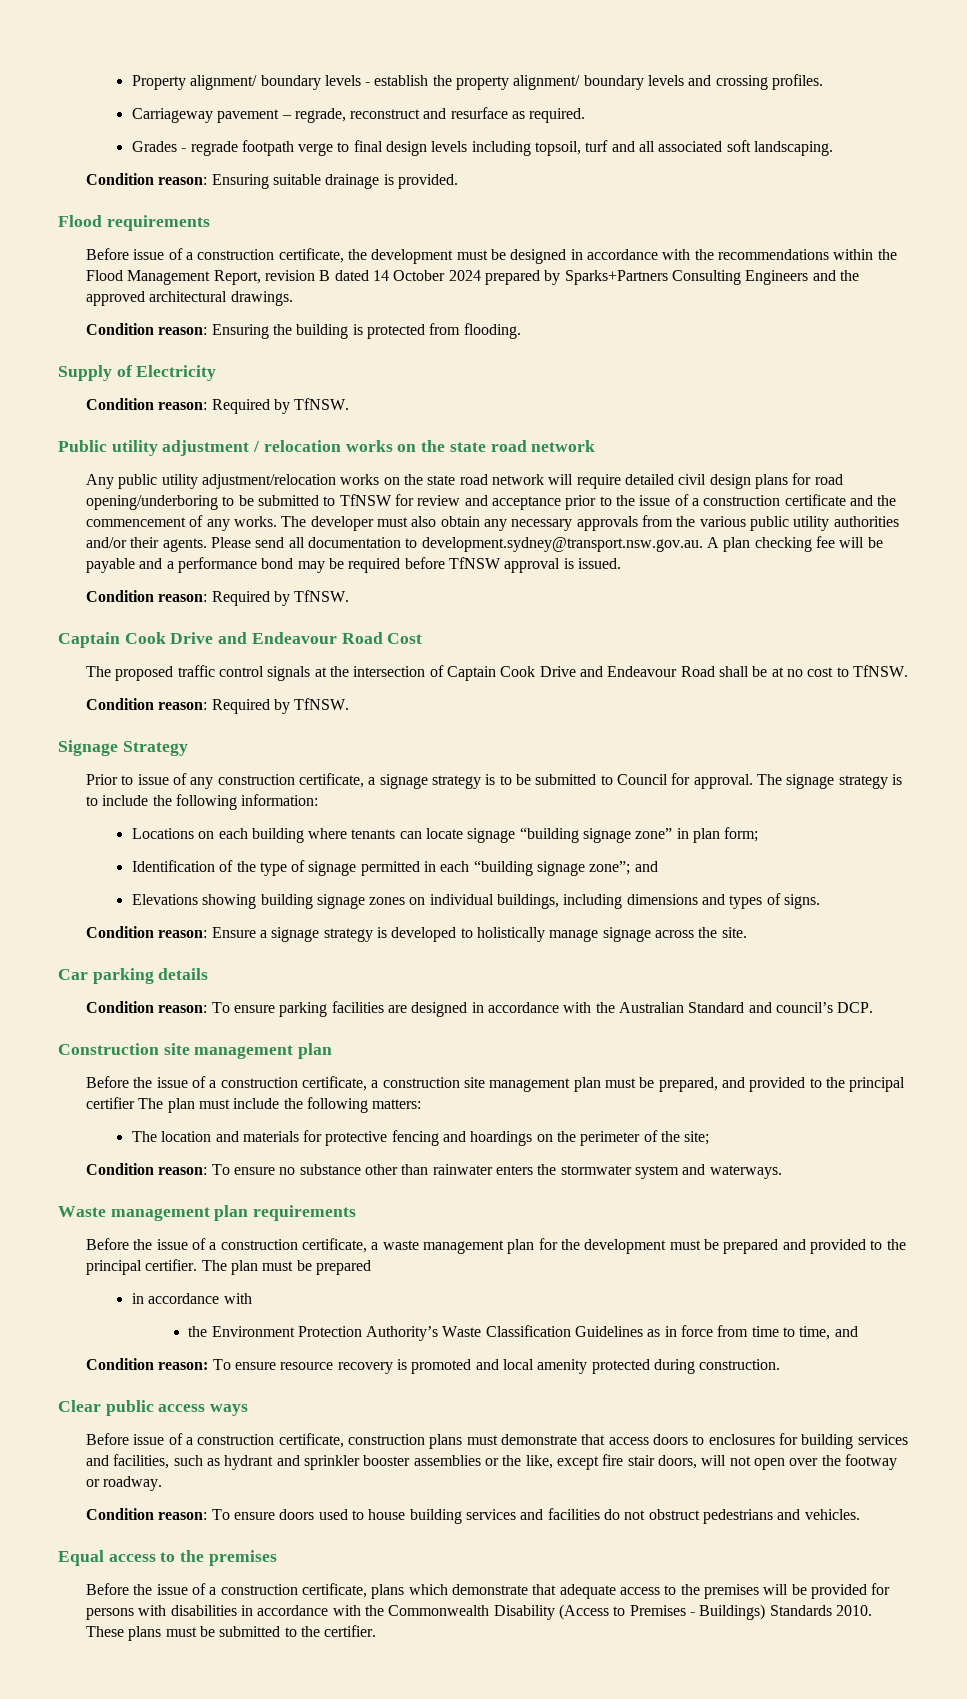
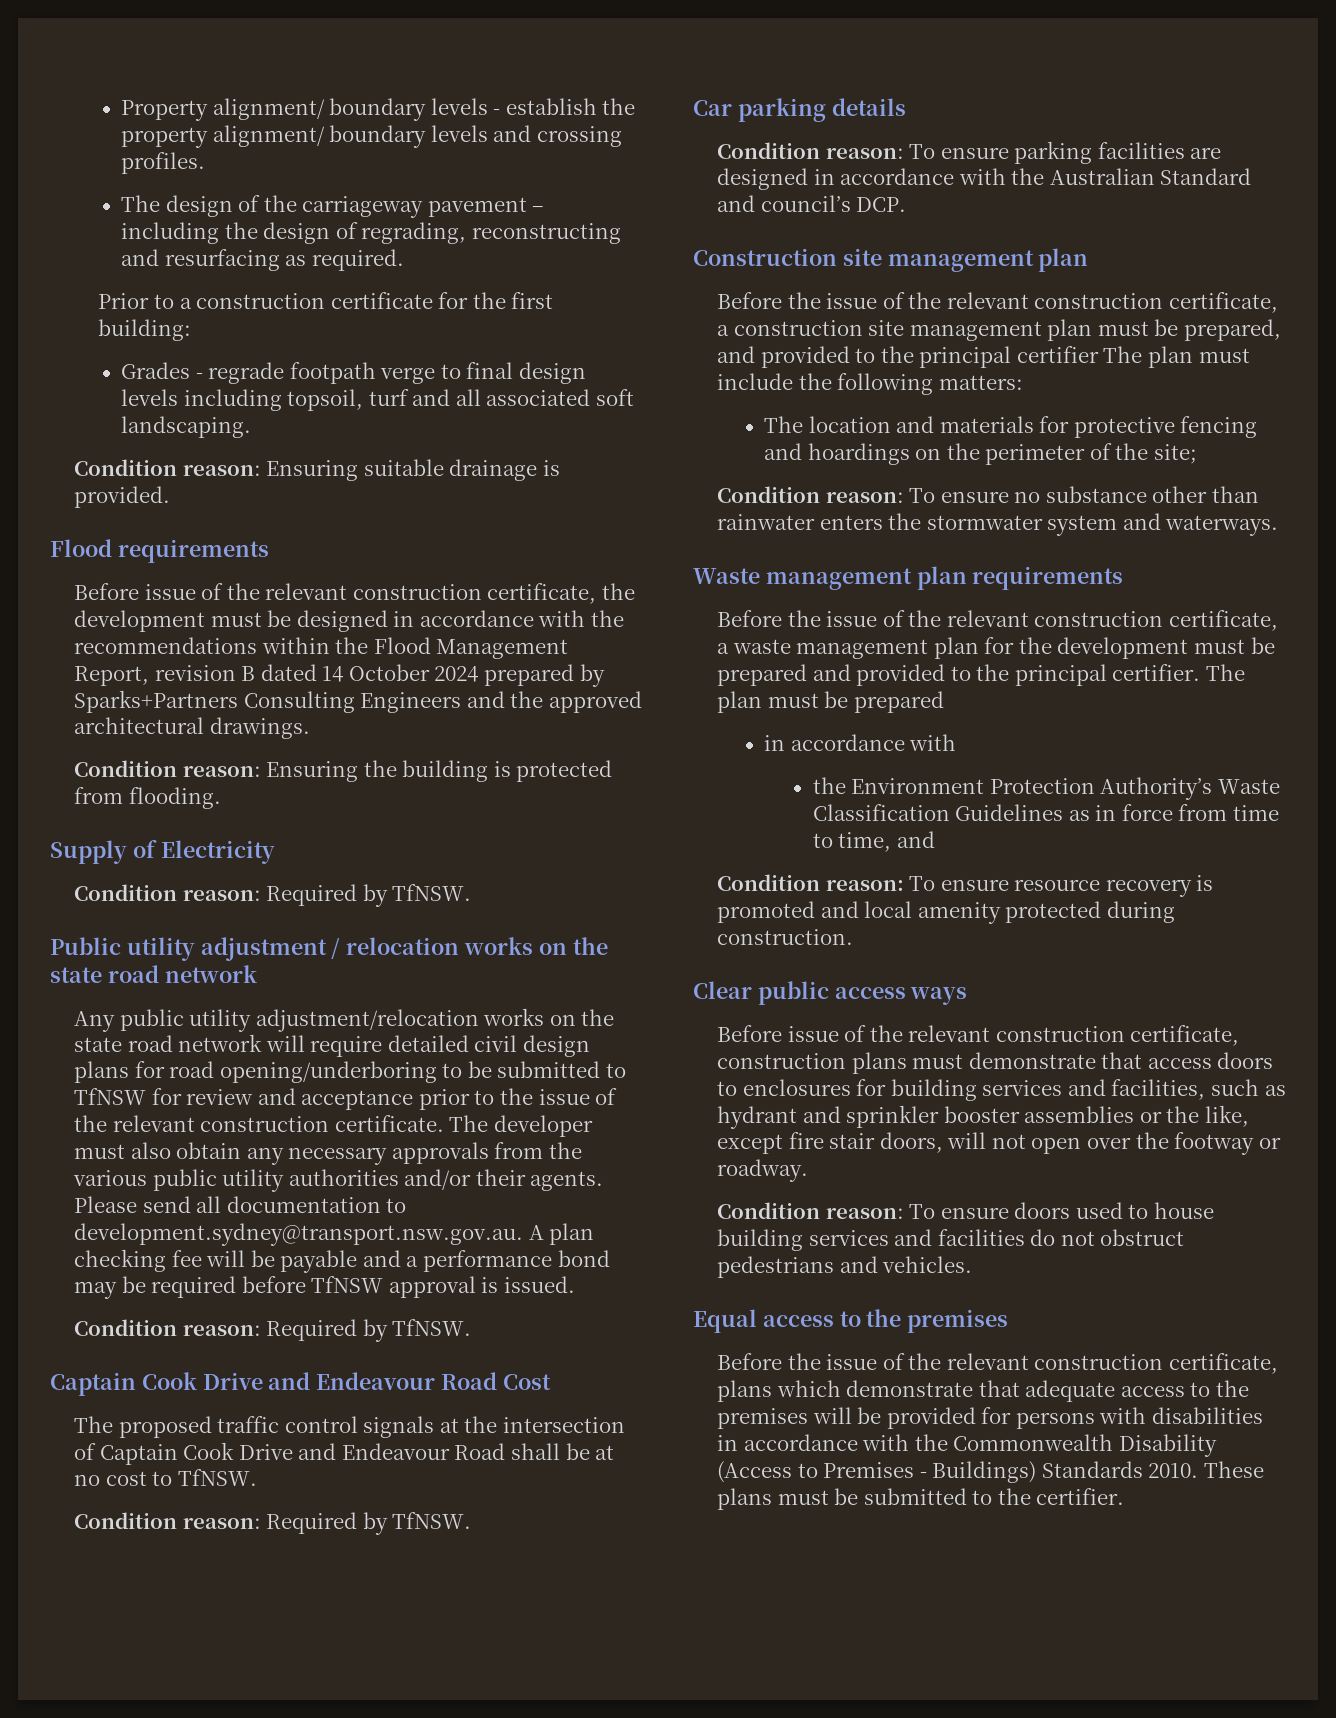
- Carriageway pavement – regrade, reconstruct and resurface as required.
+ The design of the carriageway pavement – including the design of regrading, reconstructing and resurfacing as required.
+ Prior to a construction certificate for the first building:
- Before issue of a construction certificate, the development must be designed in accordance with the recommendations within the Flood Management Report, revision B dated 14 October 2024 prepared by Sparks+Partners Consulting Engineers and the approved architectural drawings.
+ Before issue of the relevant construction certificate, the development must be designed in accordance with the recommendations within the Flood Management Report, revision B dated 14 October 2024 prepared by Sparks+Partners Consulting Engineers and the approved architectural drawings.
- Any public utility adjustment/relocation works on the state road network will require detailed civil design plans for road opening/underboring to be submitted to TfNSW for review and acceptance prior to the issue of a construction certificate and the commencement of any works.
+ Any public utility adjustment/relocation works on the state road network will require detailed civil design plans for road opening/underboring to be submitted to TfNSW for review and acceptance prior to the issue of the relevant construction certificate.
- Signage Strategy
- Prior to issue of any construction certificate, a signage strategy is to be submitted to Council for approval. The signage strategy is to include the following information:
- Locations on each building where tenants can locate signage “building signage zone” in plan form;
- Identification of the type of signage permitted in each “building signage zone”; and
- Elevations showing building signage zones on individual buildings, including dimensions and types of signs.
- Condition reason: Ensure a signage strategy is developed to holistically manage signage across the site.
- Before the issue of a construction certificate, a construction site management plan must be prepared, and provided to the principal certifier The plan must include the following matters:
+ Before the issue of the relevant construction certificate, a construction site management plan must be prepared, and provided to the principal certifier The plan must include the following matters:
- Before the issue of a construction certificate, a waste management plan for the development must be prepared and provided to the principal certifier.
+ Before the issue of the relevant construction certificate, a waste management plan for the development must be prepared and provided to the principal certifier.
- Before issue of a construction certificate, construction plans must demonstrate that access doors to enclosures for building services and facilities, such as hydrant and sprinkler booster assemblies or the like, except fire stair doors, will not open over the footway or roadway.
+ Before issue of the relevant construction certificate, construction plans must demonstrate that access doors to enclosures for building services and facilities, such as hydrant and sprinkler booster assemblies or the like, except fire stair doors, will not open over the footway or roadway.
- Before the issue of a construction certificate, plans which demonstrate that adequate access to the premises will be provided for persons with disabilities in accordance with the Commonwealth Disability (Access to Premises - Buildings) Standards 2010.
+ Before the issue of the relevant construction certificate, plans which demonstrate that adequate access to the premises will be provided for persons with disabilities in accordance with the Commonwealth Disability (Access to Premises - Buildings) Standards 2010.

